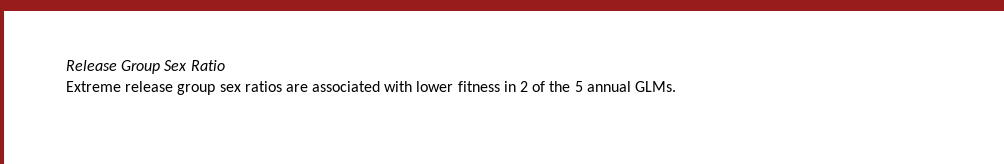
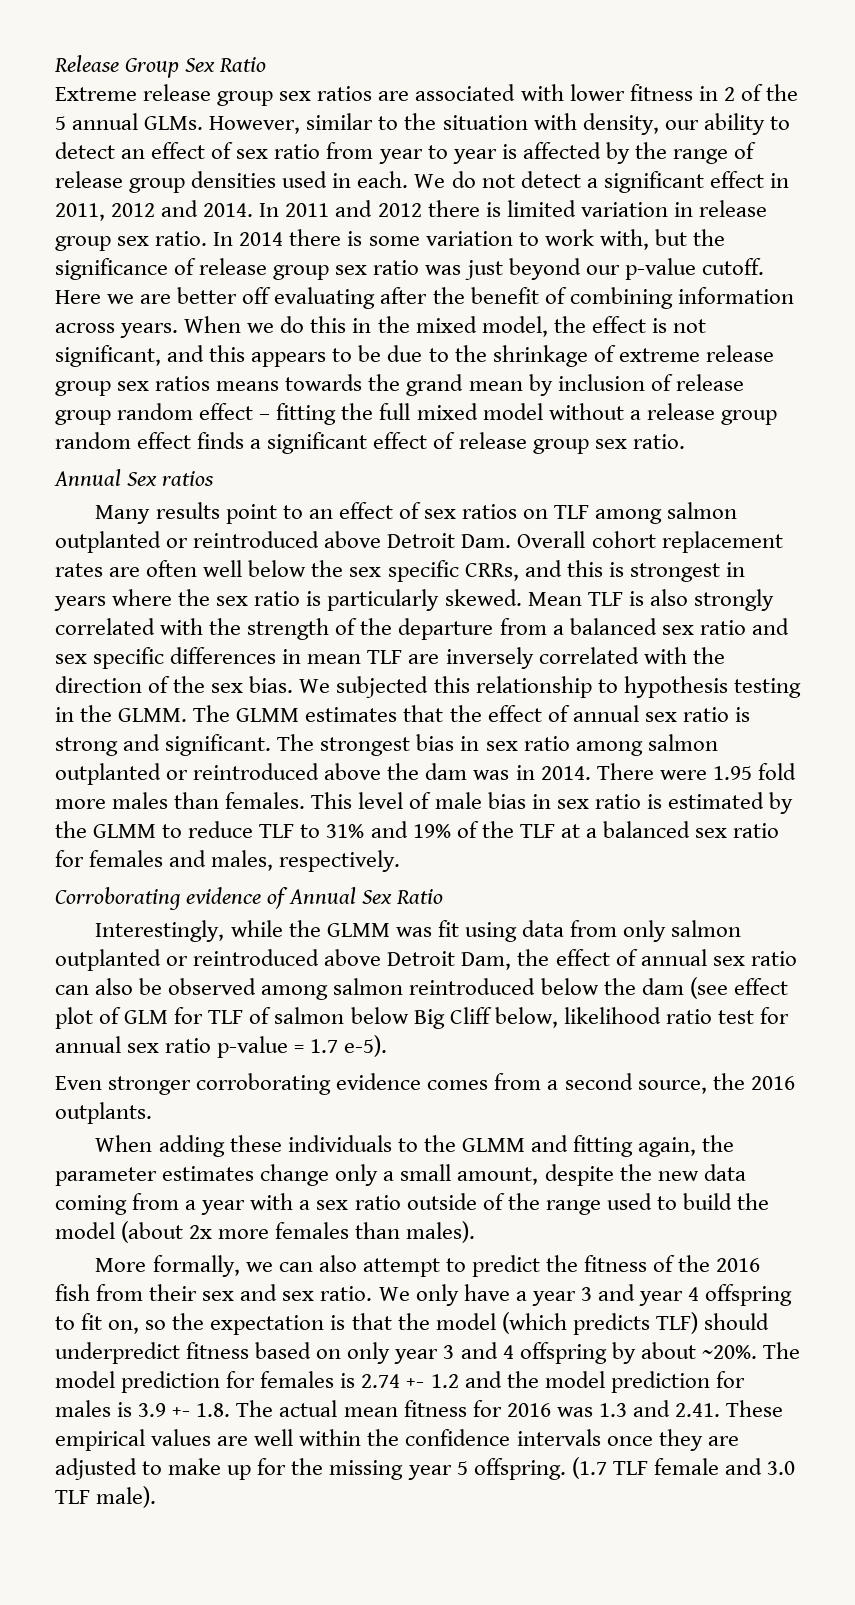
+ However, similar to the situation with density, our ability to detect an effect of sex ratio from year to year is affected by the range of release group densities used in each. We do not detect a significant effect in 2011, 2012 and 2014. In 2011 and 2012 there is limited variation in release group sex ratio. In 2014 there is some variation to work with, but the significance of release group sex ratio was just beyond our p-value cutoff. Here we are better off evaluating after the benefit of combining information across years. When we do this in the mixed model, the effect is not significant, and this appears to be due to the shrinkage of extreme release group sex ratios means towards the grand mean by inclusion of release group random effect – fitting the full mixed model without a release group random effect finds a significant effect of release group sex ratio.
+ Annual Sex ratios
+ Many results point to an effect of sex ratios on TLF among salmon outplanted or reintroduced above Detroit Dam. Overall cohort replacement rates are often well below the sex specific CRRs, and this is strongest in years where the sex ratio is particularly skewed. Mean TLF is also strongly correlated with the strength of the departure from a balanced sex ratio and sex specific differences in mean TLF are inversely correlated with the direction of the sex bias. We subjected this relationship to hypothesis testing in the GLMM. The GLMM estimates that the effect of annual sex ratio is strong and significant. The strongest bias in sex ratio among salmon outplanted or reintroduced above the dam was in 2014. There were 1.95 fold more males than females. This level of male bias in sex ratio is estimated by the GLMM to reduce TLF to 31% and 19% of the TLF at a balanced sex ratio for females and males, respectively.
+ Corroborating evidence of Annual Sex Ratio
+ Interestingly, while the GLMM was fit using data from only salmon outplanted or reintroduced above Detroit Dam, the effect of annual sex ratio can also be observed among salmon reintroduced below the dam (see effect plot of GLM for TLF of salmon below Big Cliff below, likelihood ratio test for annual sex ratio p-value = 1.7 e-5).
+ Even stronger corroborating evidence comes from a second source, the 2016 outplants.
+ When adding these individuals to the GLMM and fitting again, the parameter estimates change only a small amount, despite the new data coming from a year with a sex ratio outside of the range used to build the model (about 2x more females than males).
+ More formally, we can also attempt to predict the fitness of the 2016 fish from their sex and sex ratio. We only have a year 3 and year 4 offspring to fit on, so the expectation is that the model (which predicts TLF) should underpredict fitness based on only year 3 and 4 offspring by about ~20%. The model prediction for females is 2.74 +- 1.2 and the model prediction for males is 3.9 +- 1.8. The actual mean fitness for 2016 was 1.3 and 2.41. These empirical values are well within the confidence intervals once they are adjusted to make up for the missing year 5 offspring. (1.7 TLF female and 3.0 TLF male).

